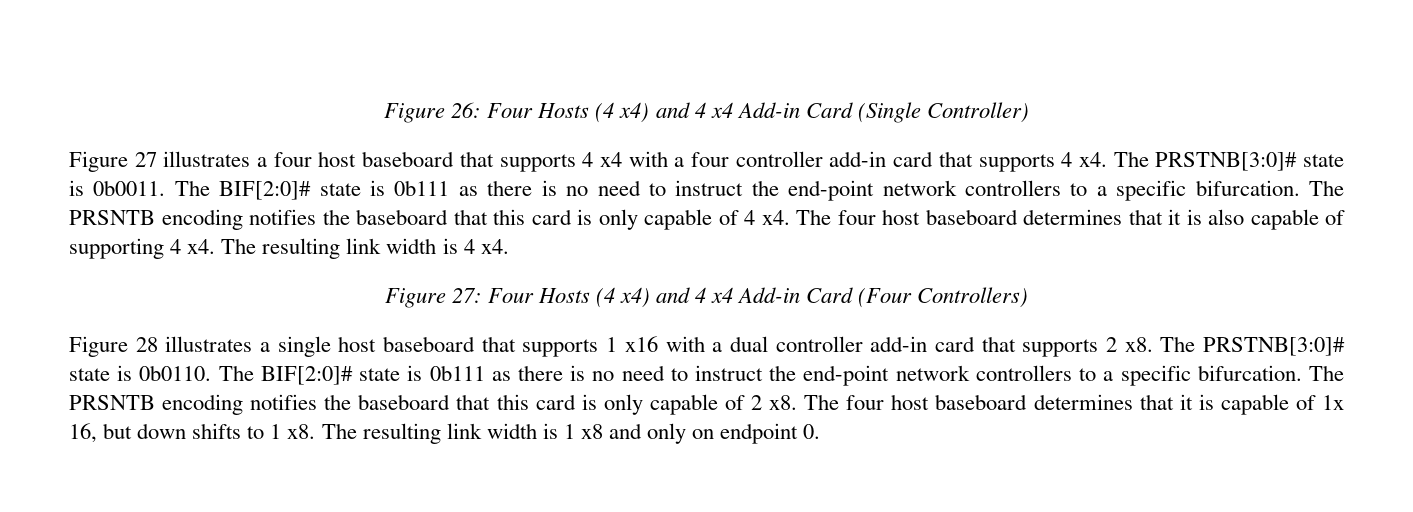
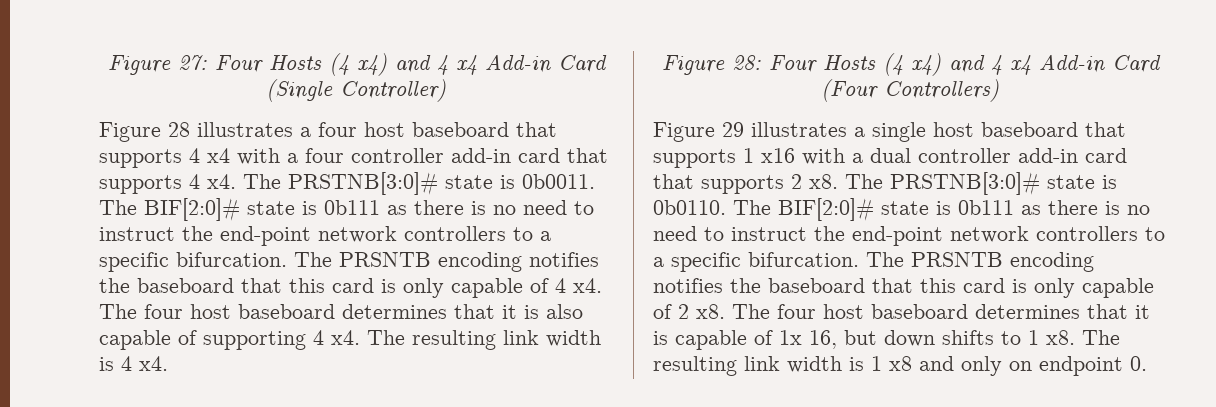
- Figure 26: Four Hosts (4 x4) and 4 x4 Add-in Card (Single Controller)
+ Figure 27: Four Hosts (4 x4) and 4 x4 Add-in Card (Single Controller)
- Figure 27 illustrates a four host baseboard that supports 4 x4 with a four controller add-in card that supports 4 x4.
+ Figure 28 illustrates a four host baseboard that supports 4 x4 with a four controller add-in card that supports 4 x4.
- Figure 27: Four Hosts (4 x4) and 4 x4 Add-in Card (Four Controllers)
+ Figure 28: Four Hosts (4 x4) and 4 x4 Add-in Card (Four Controllers)
- Figure 28 illustrates a single host baseboard that supports 1 x16 with a dual controller add-in card that supports 2 x8.
+ Figure 29 illustrates a single host baseboard that supports 1 x16 with a dual controller add-in card that supports 2 x8.

